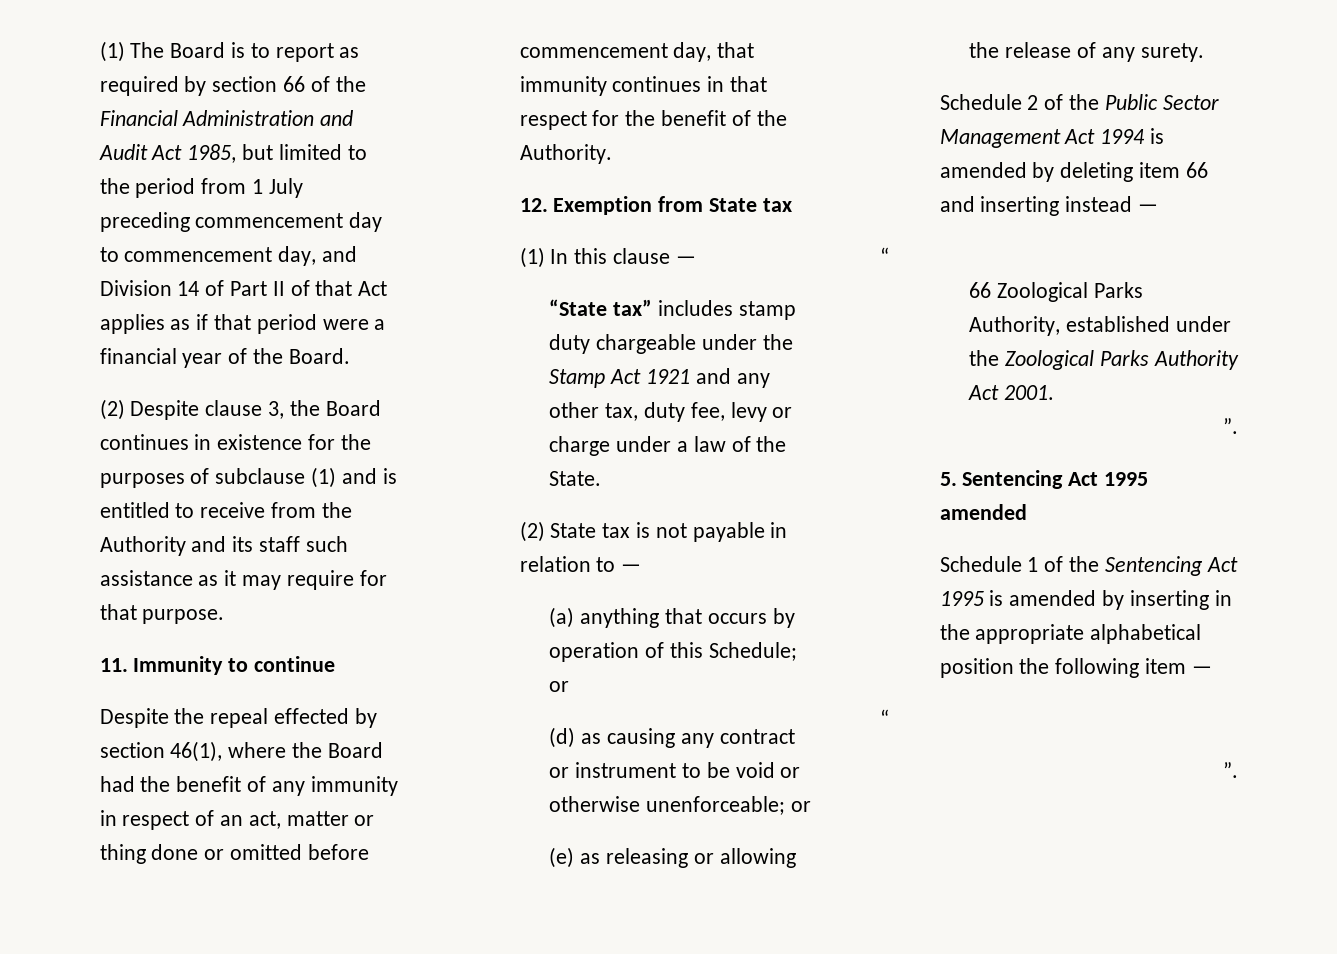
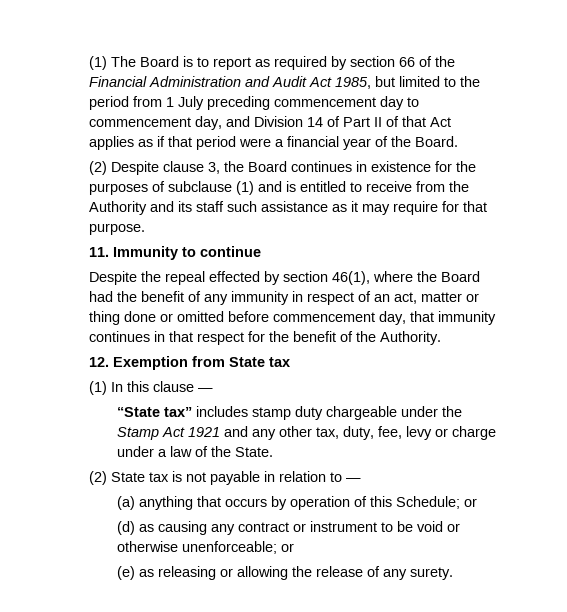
- “State tax” includes stamp duty chargeable under the Stamp Act 1921 and any other tax, duty fee, levy or charge under a law of the State.
+ “State tax” includes stamp duty chargeable under the Stamp Act 1921 and any other tax, duty, fee, levy or charge under a law of the State.
- Schedule 2 of the Public Sector Management Act 1994 is amended by deleting item 66 and inserting instead —
- “
- 66 Zoological Parks Authority, established under the Zoological Parks Authority Act 2001.
- ”.
- 5. Sentencing Act 1995 amended
- Schedule 1 of the Sentencing Act 1995 is amended by inserting in the appropriate alphabetical position the following item —
- “
- ”.

